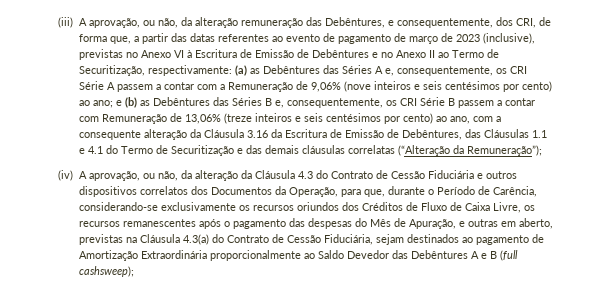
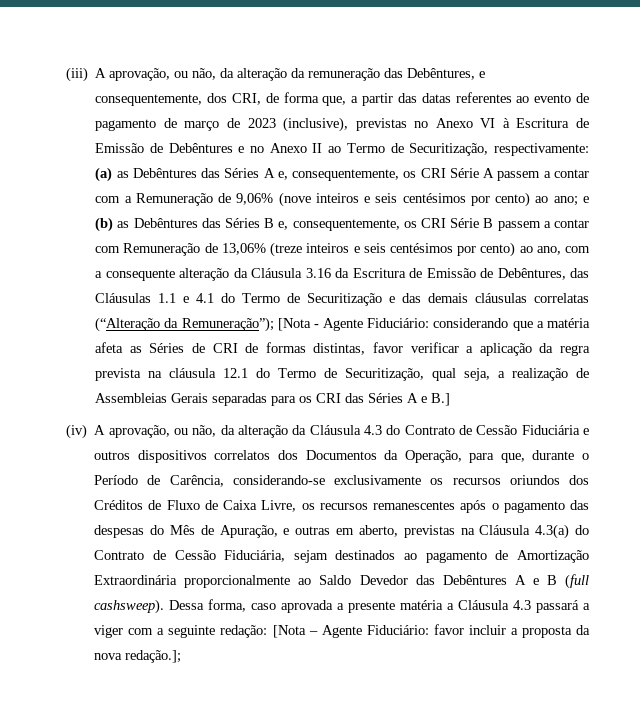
- (iii) A aprovação, ou não, da alteração remuneração das Debêntures, e consequentemente, dos CRI, de forma que, a partir das datas referentes ao evento de pagamento de março de 2023 (inclusive), previstas no Anexo VI à Escritura de Emissão de Debêntures e no Anexo II ao Termo de Securitização, respectivamente:
+ (iii) A aprovação, ou não, da alteração da remuneração das Debêntures, e consequentemente, dos CRI, de forma que, a partir das datas referentes ao evento de pagamento de março de 2023 (inclusive), previstas no Anexo VI à Escritura de Emissão de Debêntures e no Anexo II ao Termo de Securitização, respectivamente:
+ [Nota - Agente Fiduciário: considerando que a matéria afeta as Séries de CRI de formas distintas, favor verificar a aplicação da regra prevista na cláusula 12.1 do Termo de Securitização, qual seja, a realização de Assembleias Gerais separadas para os CRI das Séries A e B.]
- (iv) A aprovação, ou não, da alteração da Cláusula 4.3 do Contrato de Cessão Fiduciária e outros dispositivos correlatos dos Documentos da Operação, para que, durante o Período de Carência, considerando-se exclusivamente os recursos oriundos dos Créditos de Fluxo de Caixa Livre, os recursos remanescentes após o pagamento das despesas do Mês de Apuração, e outras em aberto, previstas na Cláusula 4.3(a) do Contrato de Cessão Fiduciária, sejam destinados ao pagamento de Amortização Extraordinária proporcionalmente ao Saldo Devedor das Debêntures A e B (full cashsweep);
+ (iv) A aprovação, ou não, da alteração da Cláusula 4.3 do Contrato de Cessão Fiduciária e outros dispositivos correlatos dos Documentos da Operação, para que, durante o Período de Carência, considerando-se exclusivamente os recursos oriundos dos Créditos de Fluxo de Caixa Livre, os recursos remanescentes após o pagamento das despesas do Mês de Apuração, e outras em aberto, previstas na Cláusula 4.3(a) do Contrato de Cessão Fiduciária, sejam destinados ao pagamento de Amortização Extraordinária proporcionalmente ao Saldo Devedor das Debêntures A e B (full cashsweep). Dessa forma, caso aprovada a presente matéria a Cláusula 4.3 passará a viger com a seguinte redação: [Nota – Agente Fiduciário: favor incluir a proposta da nova redação.];

